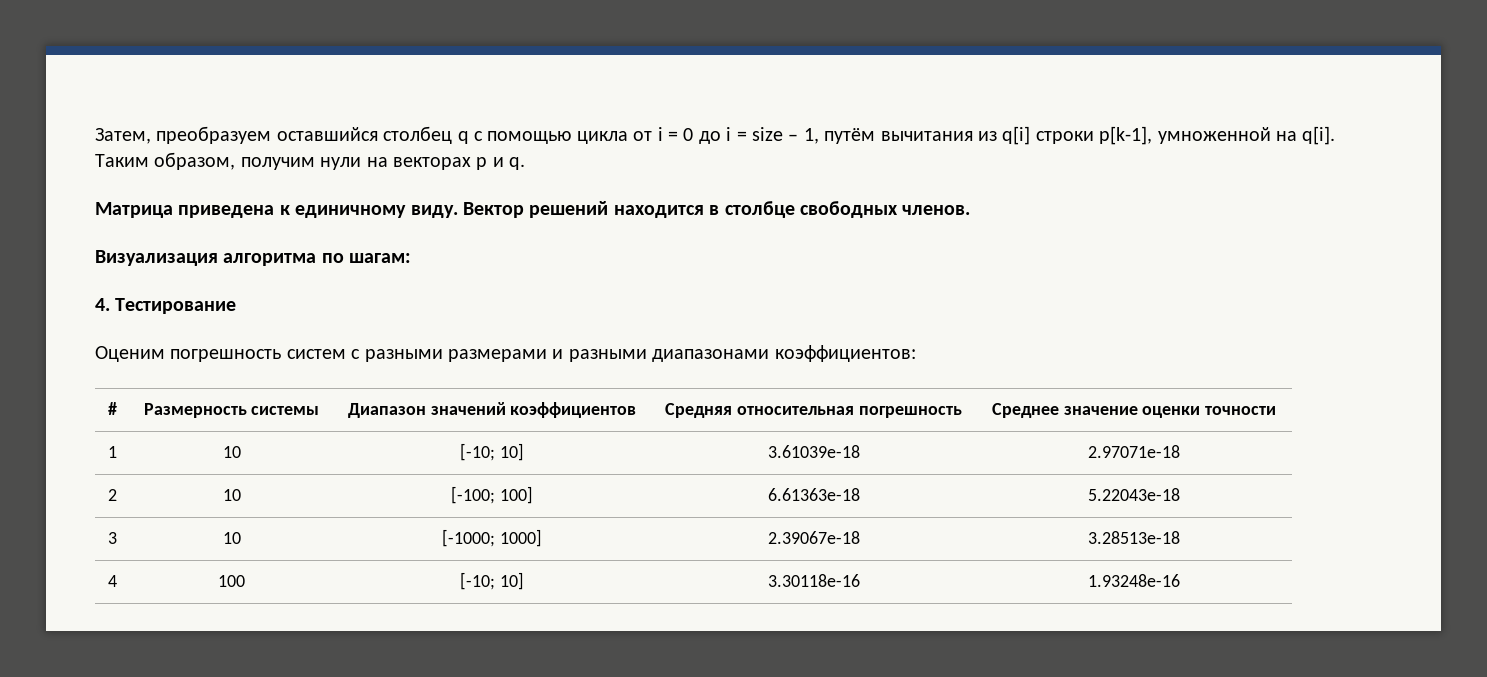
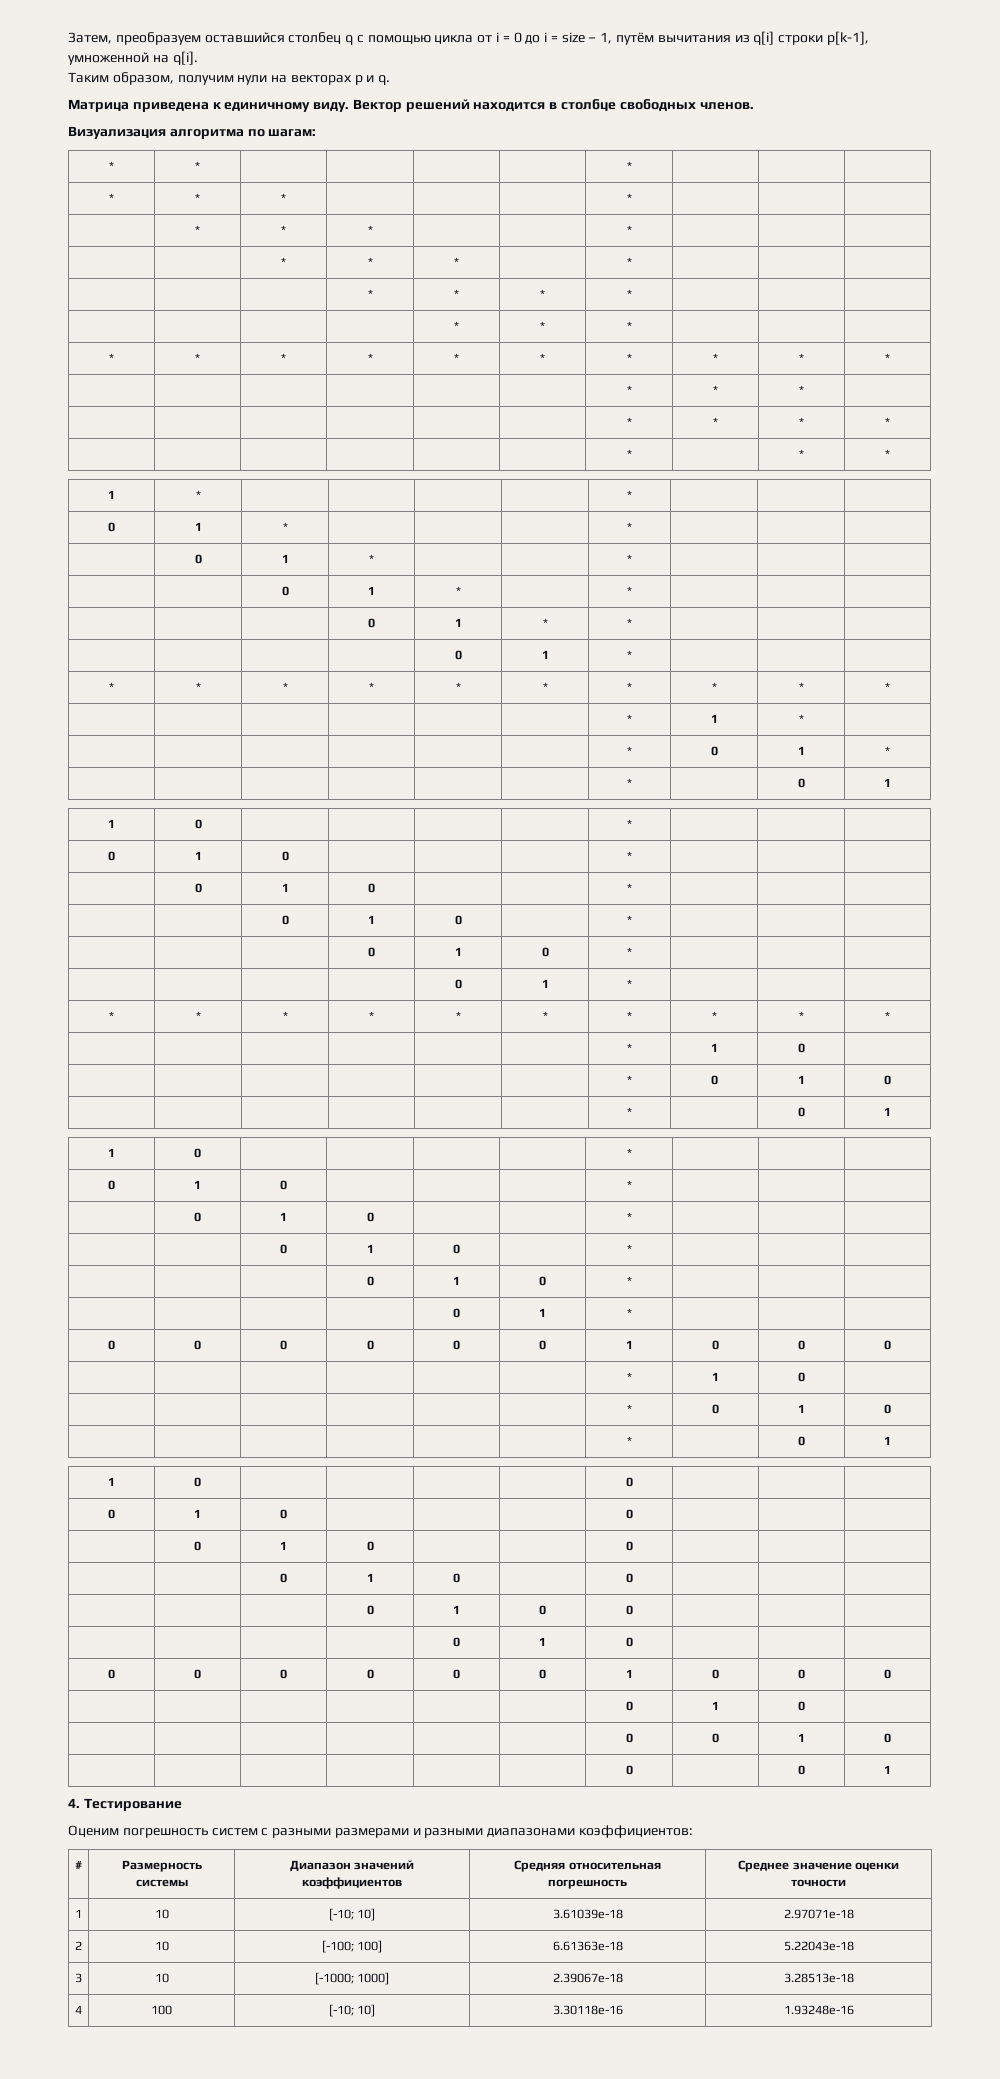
+ * | * | | | | | * | | |
+ * | * | * | | | | * | | |
+ | * | * | * | | | * | | |
+ | | * | * | * | | * | | |
+ | | | * | * | * | * | | |
+ | | | | * | * | * | | |
+ * | * | * | * | * | * | * | * | * | *
+ | | | | | | * | * | * |
+ | | | | | | * | * | * | *
+ | | | | | | * | | * | *
+ 1 | * | | | | | * | | |
+ 0 | 1 | * | | | | * | | |
+ | 0 | 1 | * | | | * | | |
+ | | 0 | 1 | * | | * | | |
+ | | | 0 | 1 | * | * | | |
+ | | | | 0 | 1 | * | | |
+ * | * | * | * | * | * | * | * | * | *
+ | | | | | | * | 1 | * |
+ | | | | | | * | 0 | 1 | *
+ | | | | | | * | | 0 | 1
+ 1 | 0 | | | | | * | | |
+ 0 | 1 | 0 | | | | * | | |
+ | 0 | 1 | 0 | | | * | | |
+ | | 0 | 1 | 0 | | * | | |
+ | | | 0 | 1 | 0 | * | | |
+ | | | | 0 | 1 | * | | |
+ * | * | * | * | * | * | * | * | * | *
+ | | | | | | * | 1 | 0 |
+ | | | | | | * | 0 | 1 | 0
+ | | | | | | * | | 0 | 1
+ 1 | 0 | | | | | * | | |
+ 0 | 1 | 0 | | | | * | | |
+ | 0 | 1 | 0 | | | * | | |
+ | | 0 | 1 | 0 | | * | | |
+ | | | 0 | 1 | 0 | * | | |
+ | | | | 0 | 1 | * | | |
+ 0 | 0 | 0 | 0 | 0 | 0 | 1 | 0 | 0 | 0
+ | | | | | | * | 1 | 0 |
+ | | | | | | * | 0 | 1 | 0
+ | | | | | | * | | 0 | 1
+ 1 | 0 | | | | | 0 | | |
+ 0 | 1 | 0 | | | | 0 | | |
+ | 0 | 1 | 0 | | | 0 | | |
+ | | 0 | 1 | 0 | | 0 | | |
+ | | | 0 | 1 | 0 | 0 | | |
+ | | | | 0 | 1 | 0 | | |
+ 0 | 0 | 0 | 0 | 0 | 0 | 1 | 0 | 0 | 0
+ | | | | | | 0 | 1 | 0 |
+ | | | | | | 0 | 0 | 1 | 0
+ | | | | | | 0 | | 0 | 1

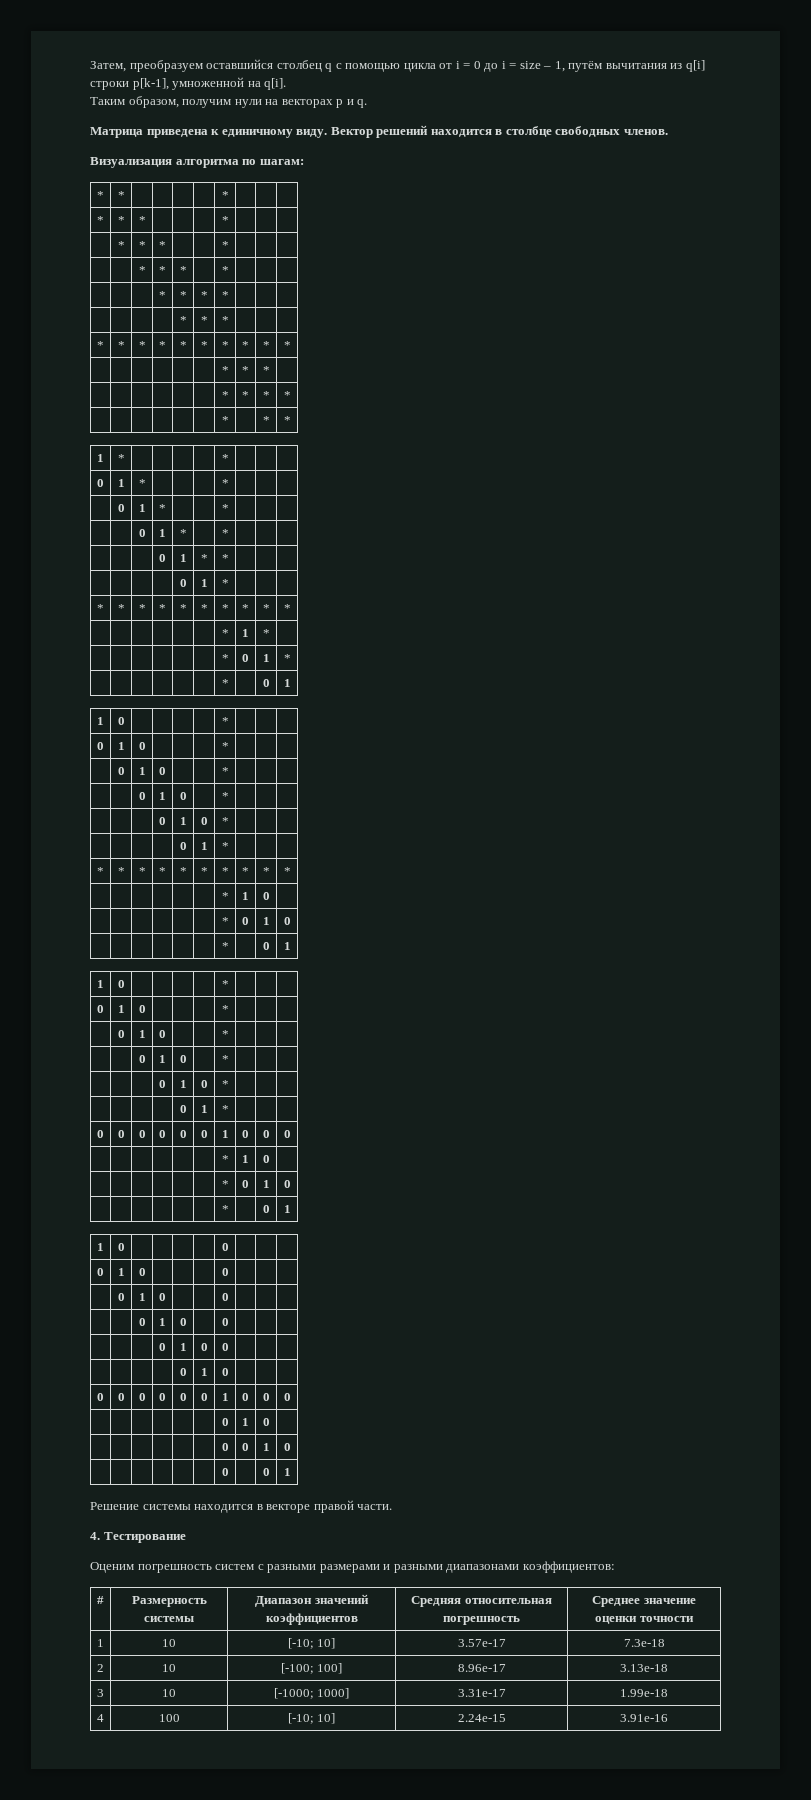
+ Решение системы находится в векторе правой части.
- 1 | 10 | [-10; 10] | 3.61039e-18 | 2.97071e-18
+ 1 | 10 | [-10; 10] | 3.57e-17 | 7.3e-18
- 2 | 10 | [-100; 100] | 6.61363e-18 | 5.22043e-18
+ 2 | 10 | [-100; 100] | 8.96e-17 | 3.13e-18
- 3 | 10 | [-1000; 1000] | 2.39067e-18 | 3.28513e-18
+ 3 | 10 | [-1000; 1000] | 3.31e-17 | 1.99e-18
- 4 | 100 | [-10; 10] | 3.30118e-16 | 1.93248e-16
+ 4 | 100 | [-10; 10] | 2.24e-15 | 3.91e-16

